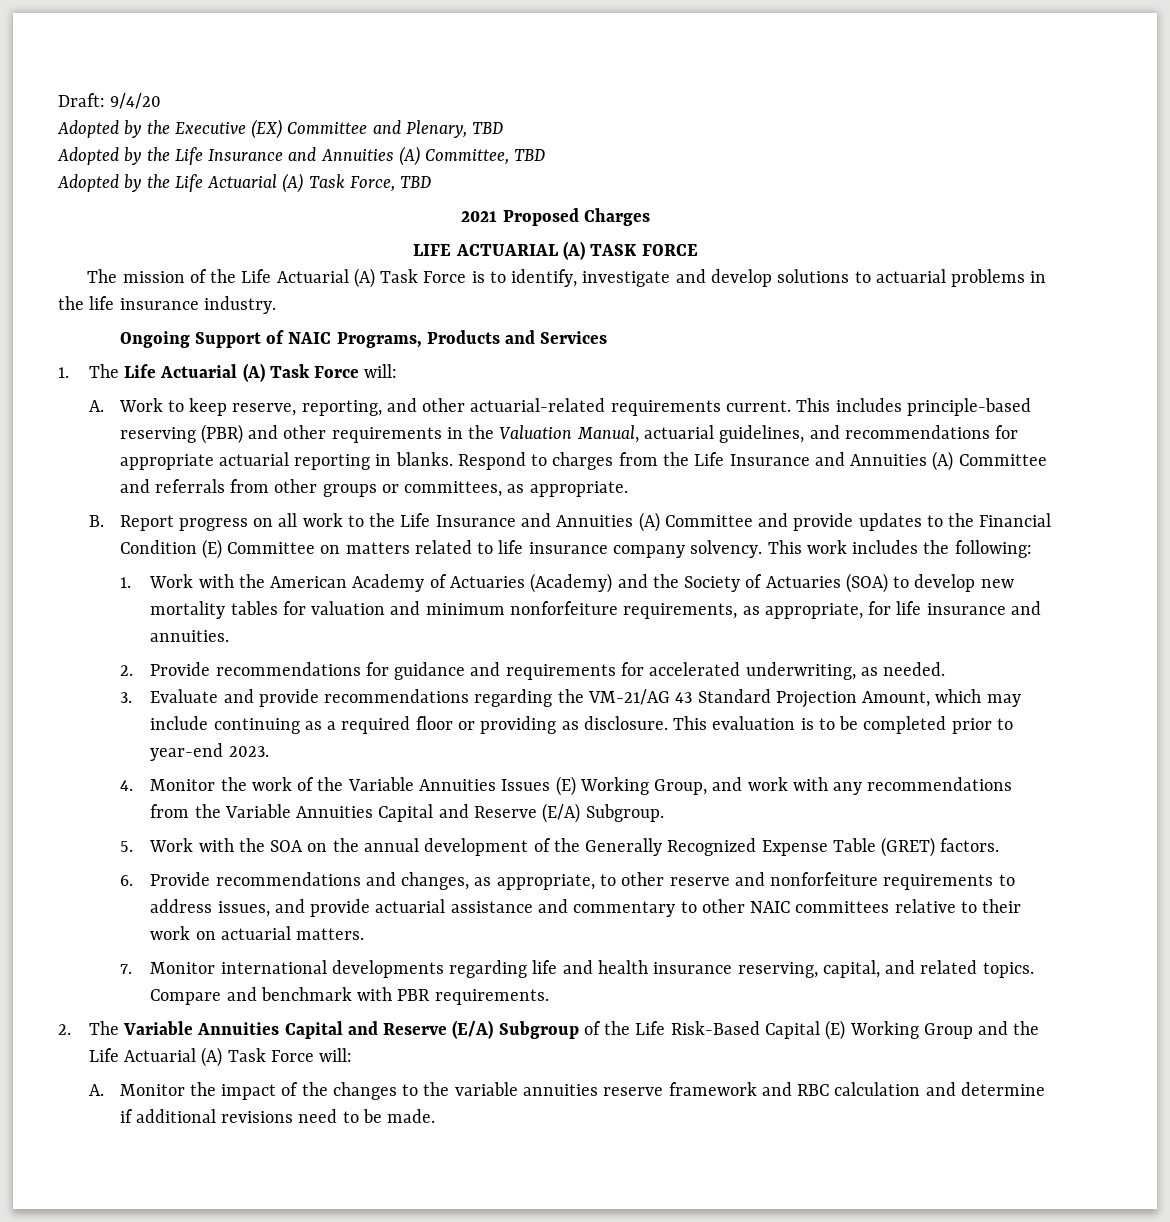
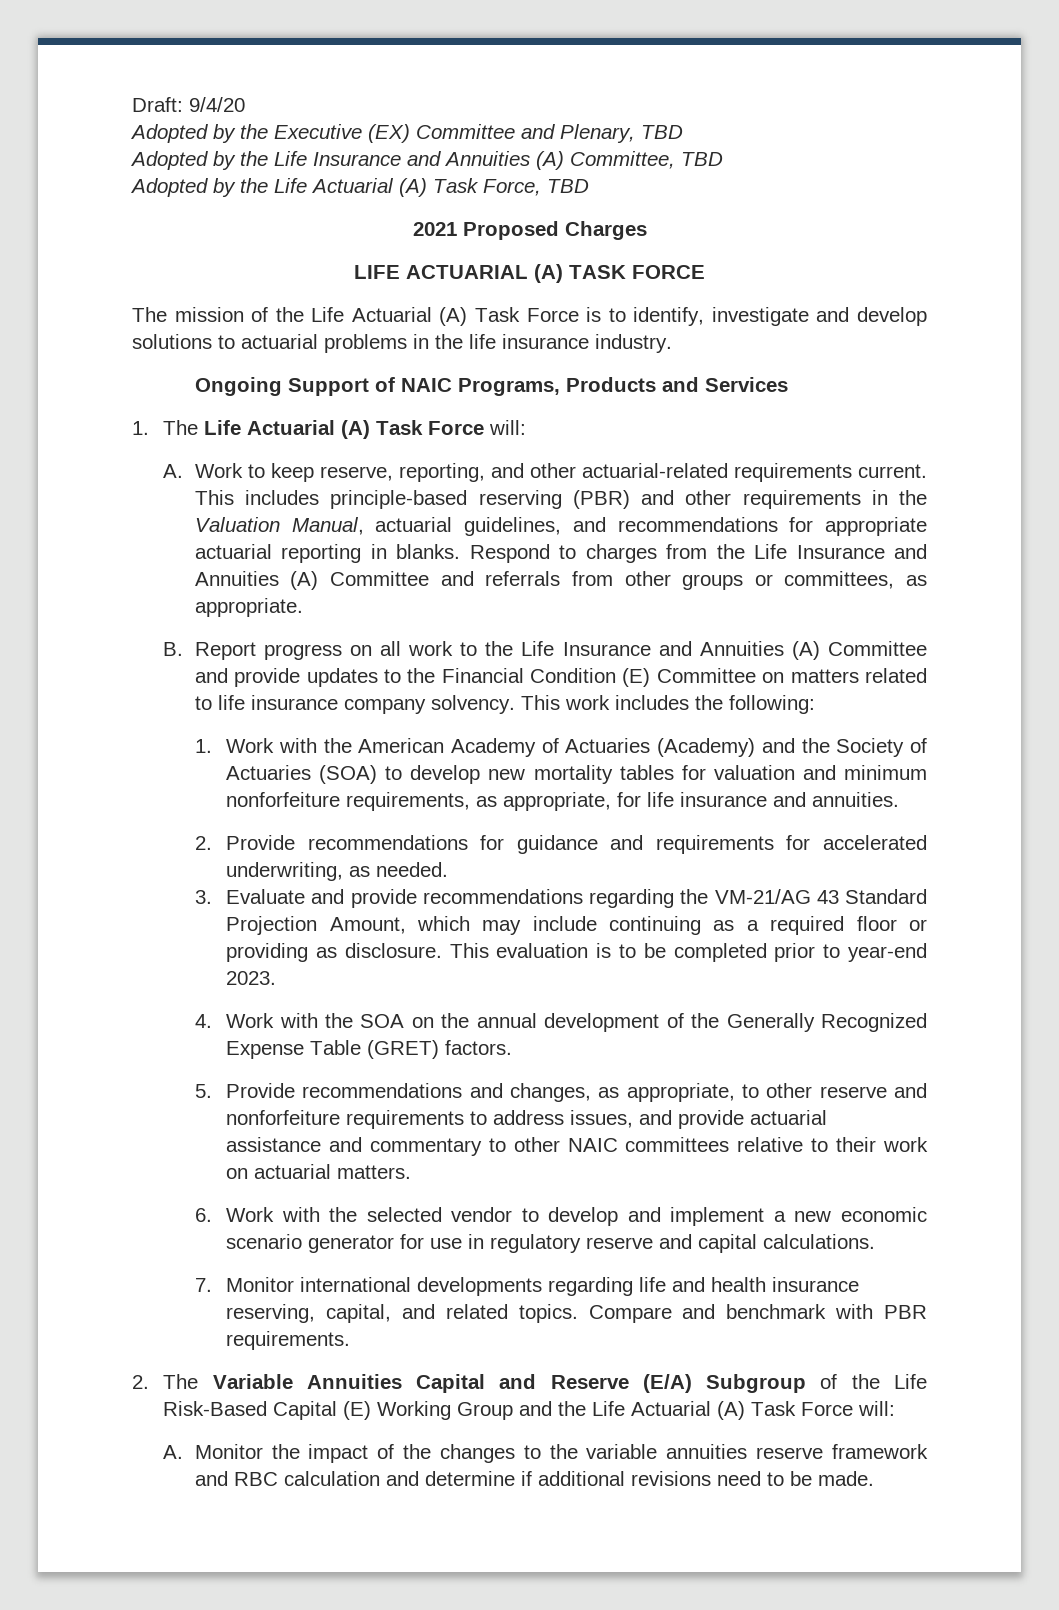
- 4. Monitor the work of the Variable Annuities Issues (E) Working Group, and work with any recommendations from the Variable Annuities Capital and Reserve (E/A) Subgroup.
- 5. Work with the SOA on the annual development of the Generally Recognized Expense Table (GRET) factors.
+ 4. Work with the SOA on the annual development of the Generally Recognized Expense Table (GRET) factors.
- 6. Provide recommendations and changes, as appropriate, to other reserve and nonforfeiture requirements to address issues, and provide actuarial assistance and commentary to other NAIC committees relative to their work on actuarial matters.
+ 5. Provide recommendations and changes, as appropriate, to other reserve and nonforfeiture requirements to address issues, and provide actuarial assistance and commentary to other NAIC committees relative to their work on actuarial matters.
+ 6. Work with the selected vendor to develop and implement a new economic scenario generator for use in regulatory reserve and capital calculations.

